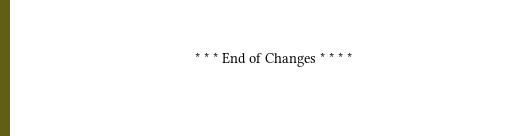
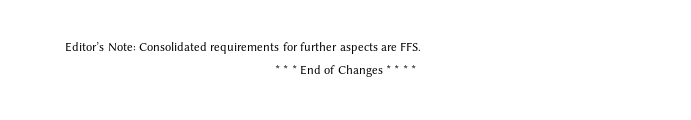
+ Editor’s Note: Consolidated requirements for further aspects are FFS.

